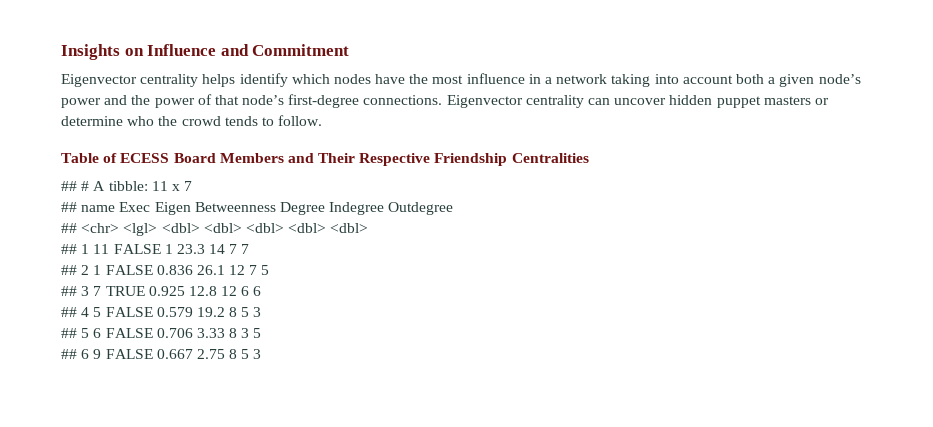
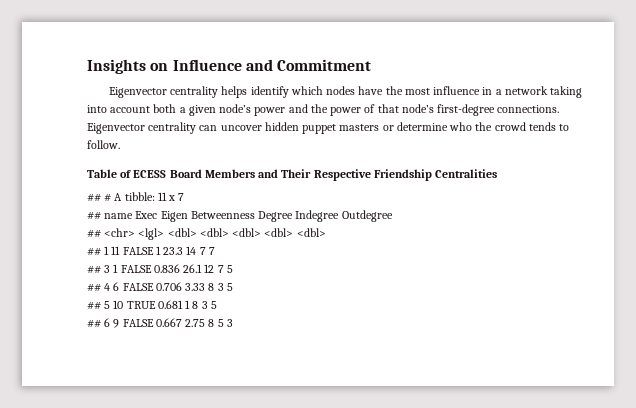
- ## 2 1 FALSE 0.836 26.1 12 7 5
+ ## 3 1 FALSE 0.836 26.1 12 7 5
- ## 3 7 TRUE 0.925 12.8 12 6 6
- ## 4 5 FALSE 0.579 19.2 8 5 3
- ## 5 6 FALSE 0.706 3.33 8 3 5
+ ## 4 6 FALSE 0.706 3.33 8 3 5
+ ## 5 10 TRUE 0.681 1 8 3 5

